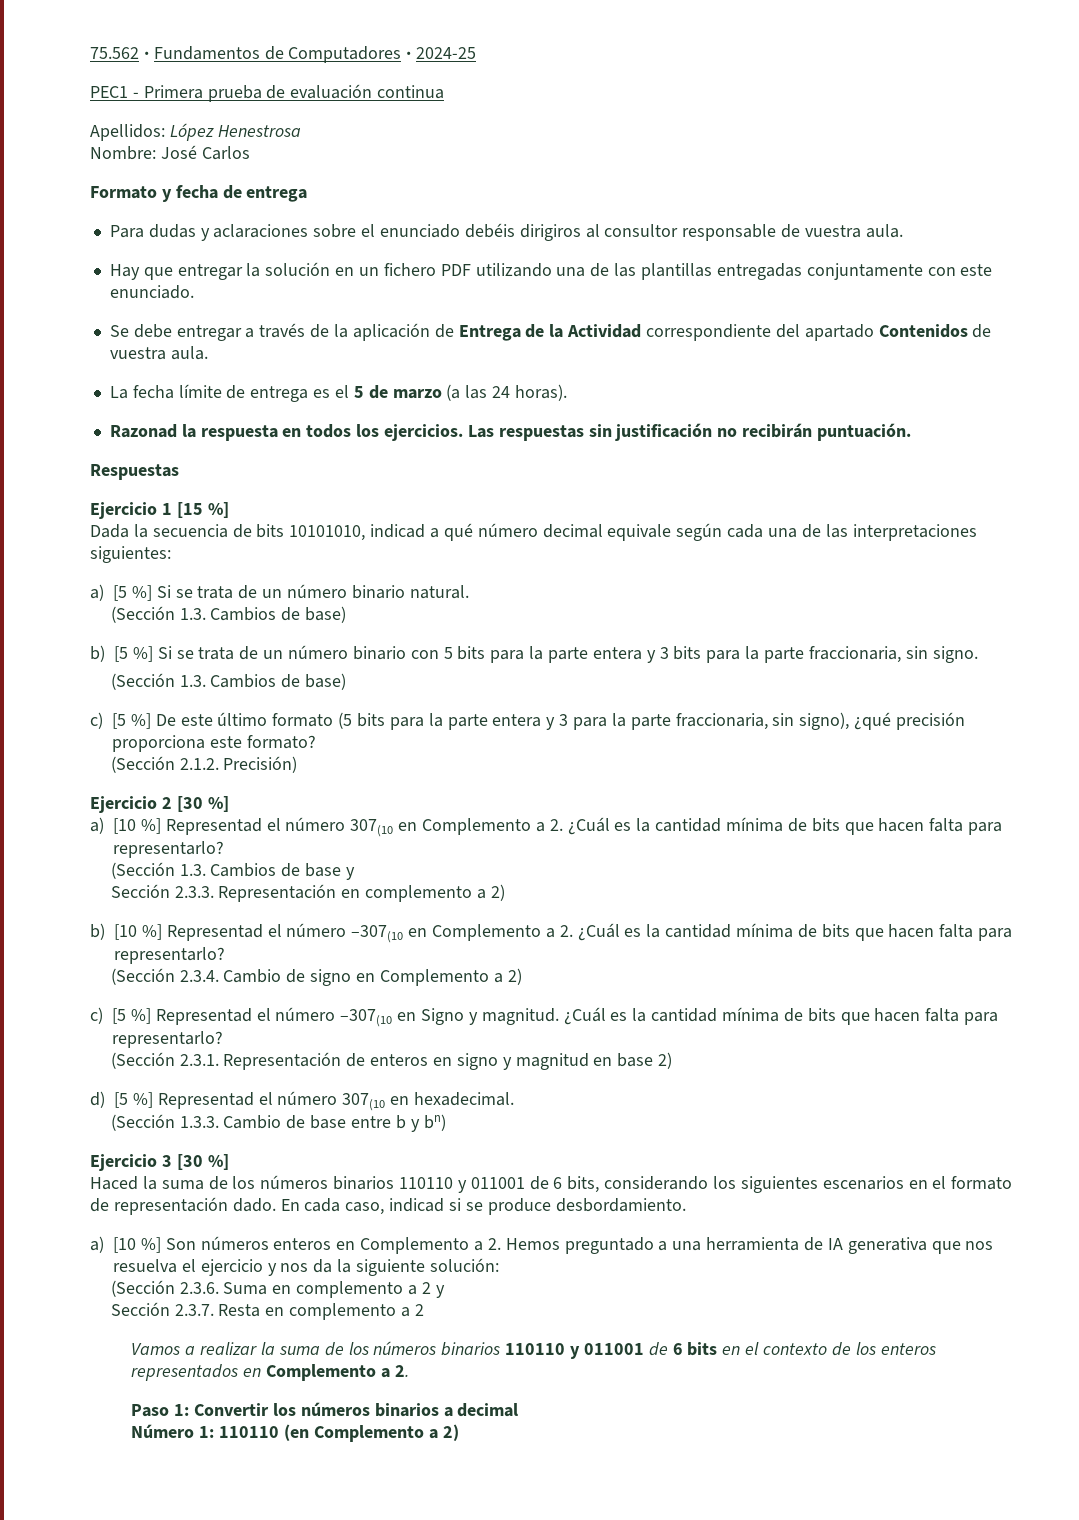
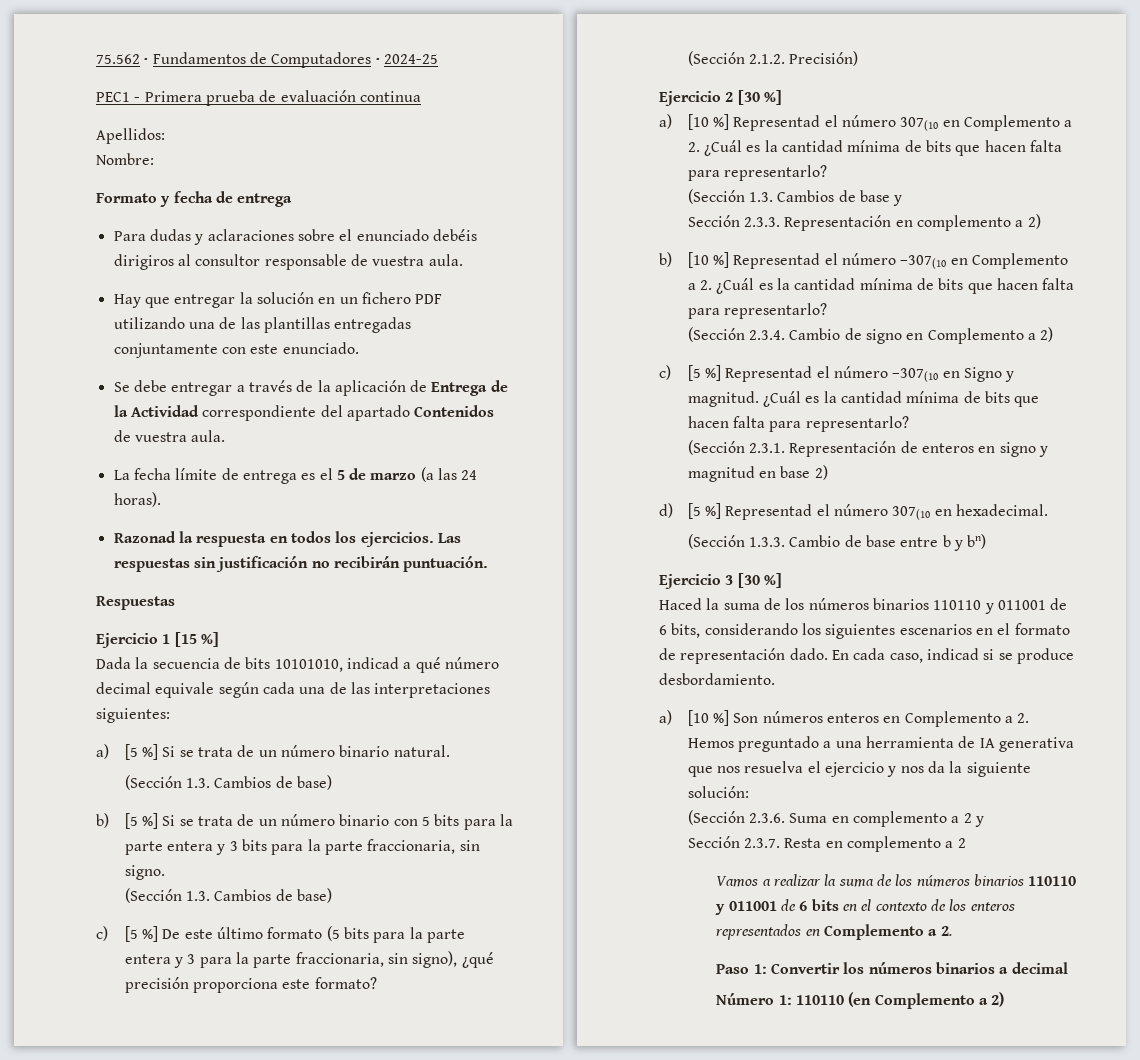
- Apellidos: López Henestrosa
+ Apellidos:
- Nombre: José Carlos
+ Nombre:

